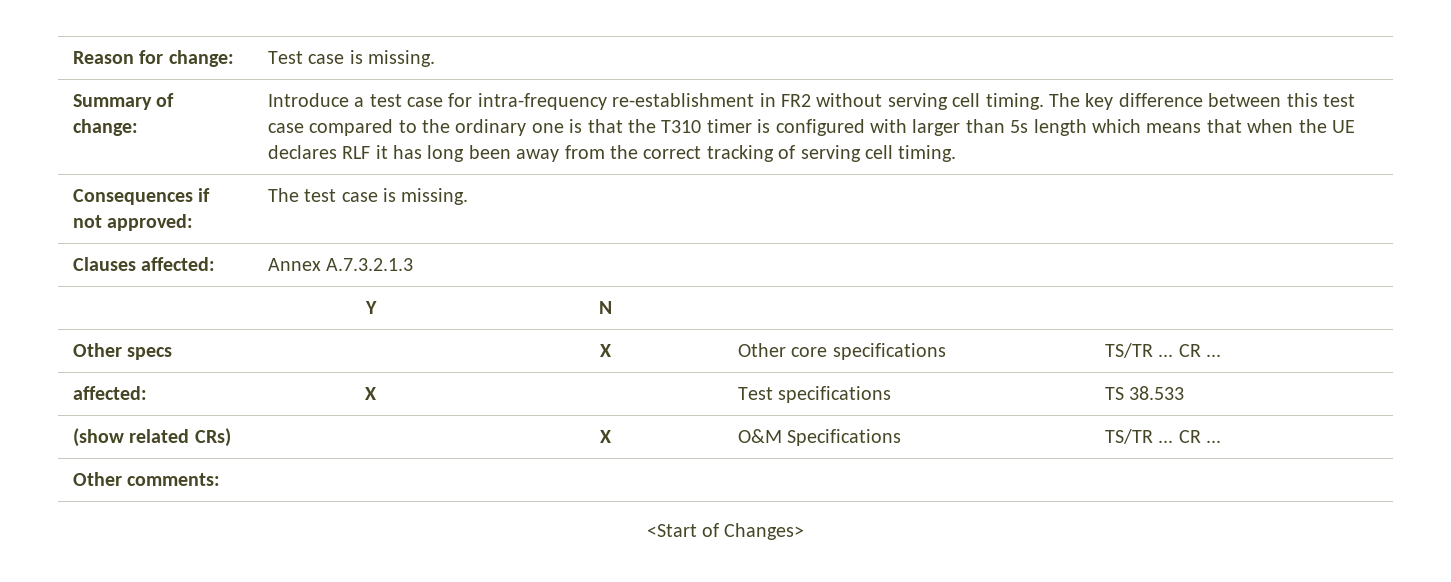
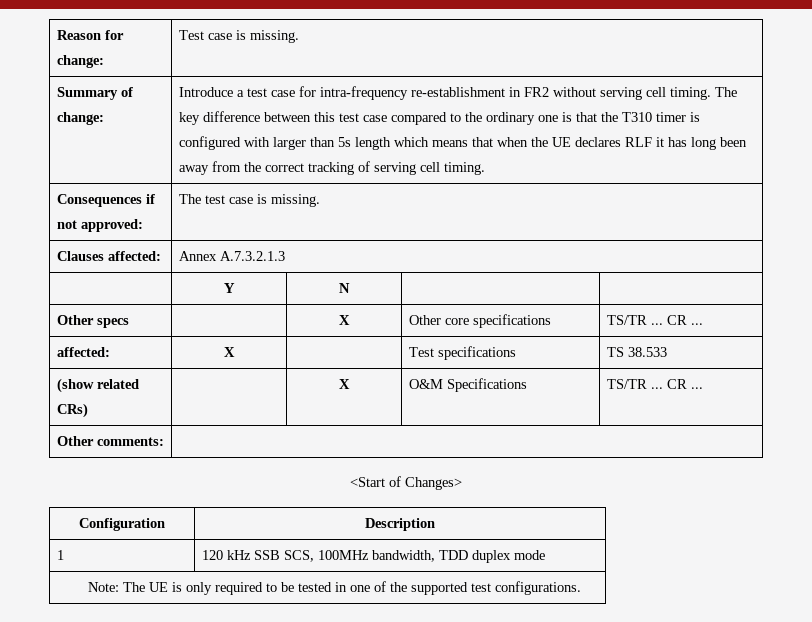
+ Configuration | Description
+ 1 | 120 kHz SSB SCS, 100MHz bandwidth, TDD duplex mode
+ Note: The UE is only required to be tested in one of the supported test configurations.

